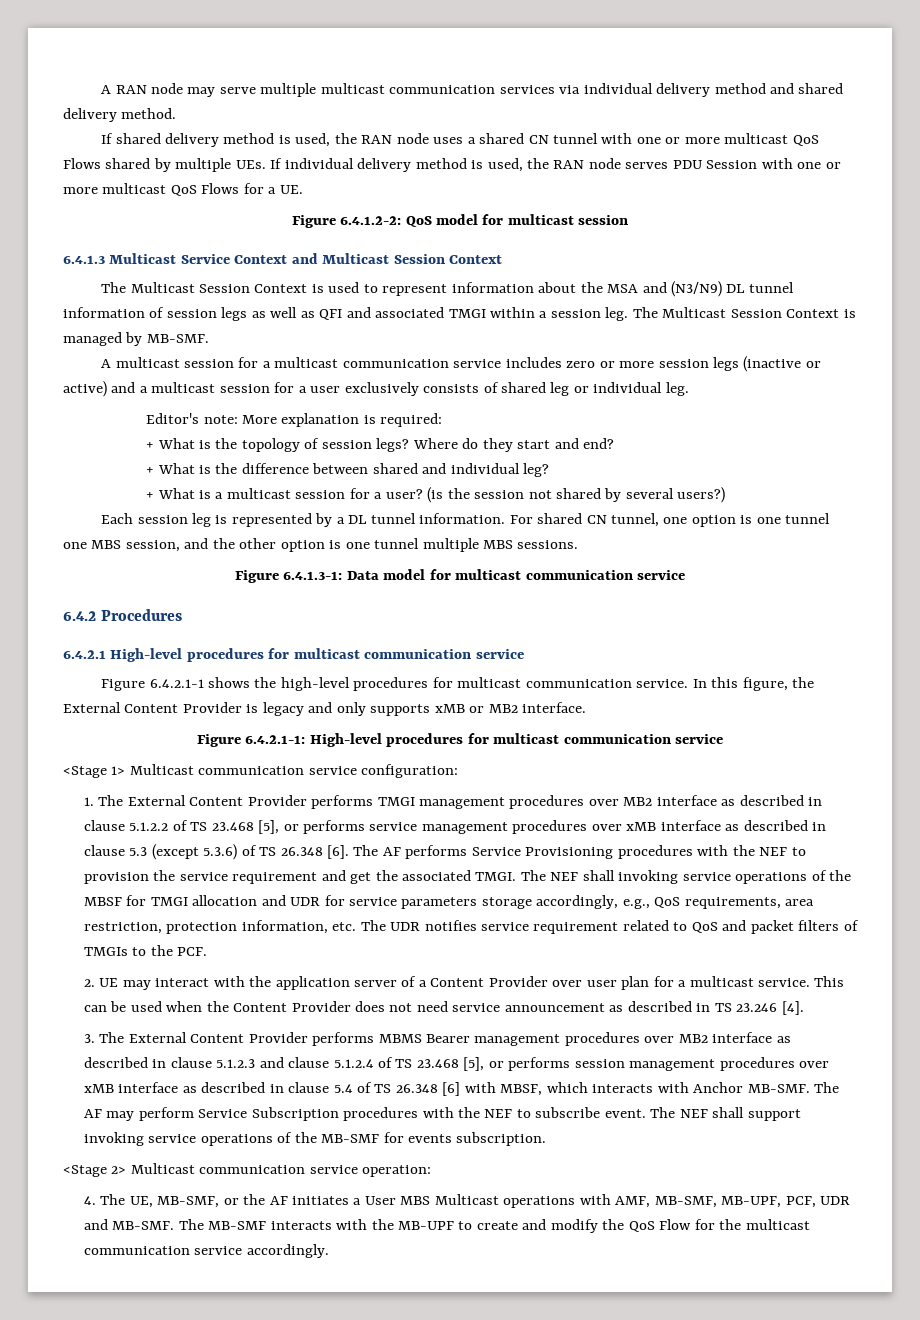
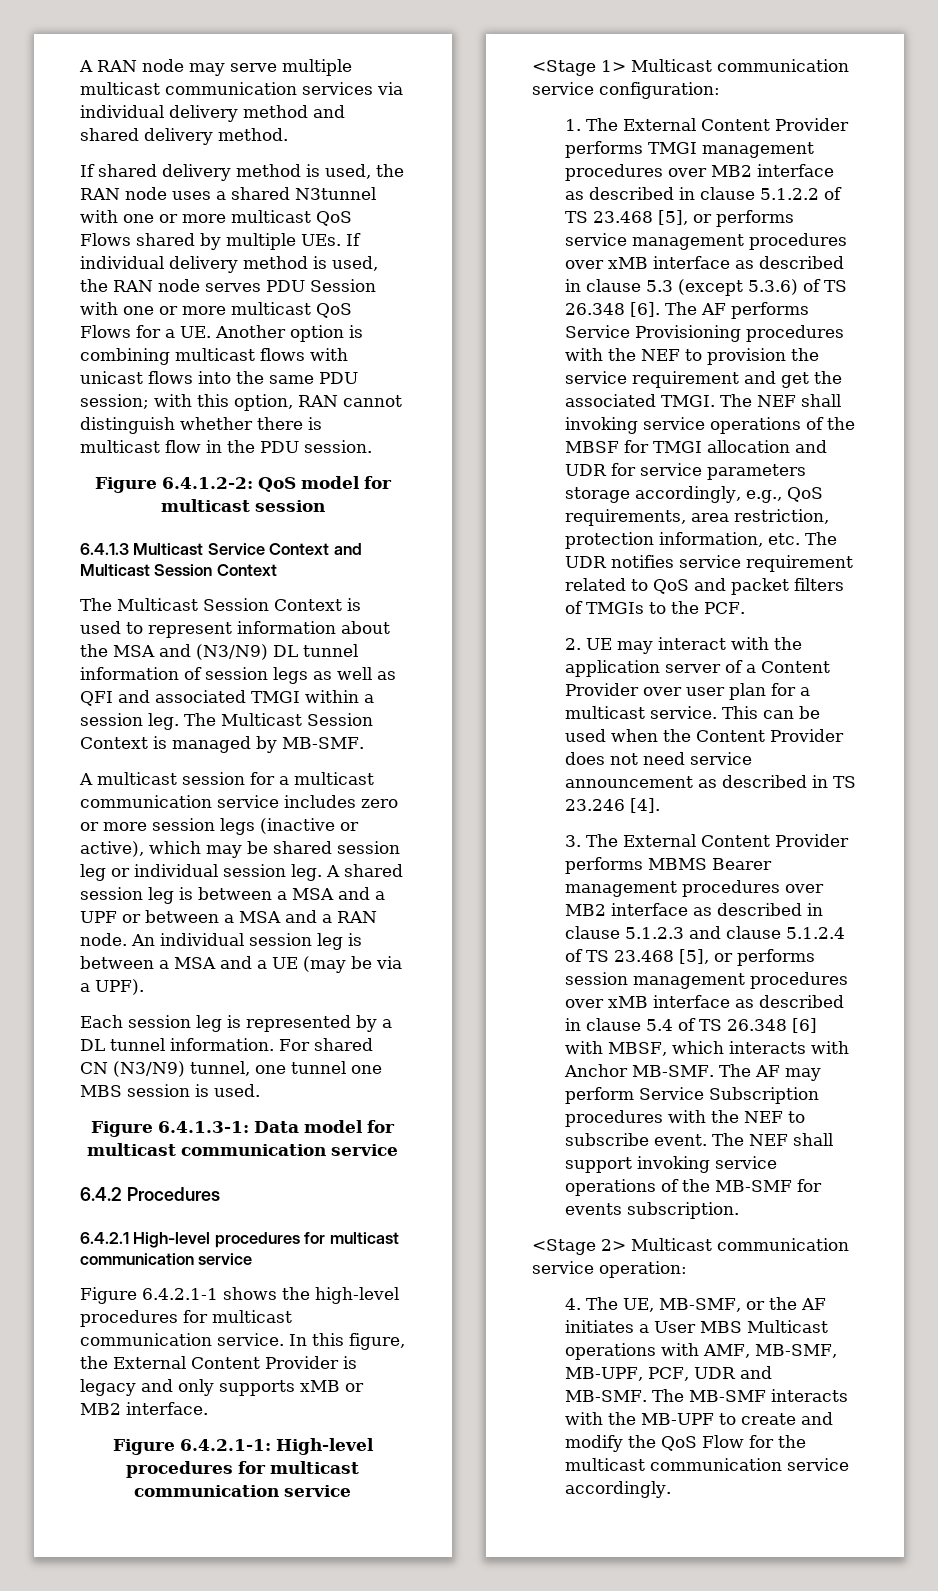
- If shared delivery method is used, the RAN node uses a shared CN tunnel with one or more multicast QoS Flows shared by multiple UEs. If individual delivery method is used, the RAN node serves PDU Session with one or more multicast QoS Flows for a UE.
+ If shared delivery method is used, the RAN node uses a shared N3tunnel with one or more multicast QoS Flows shared by multiple UEs. If individual delivery method is used, the RAN node serves PDU Session with one or more multicast QoS Flows for a UE. Another option is combining multicast flows with unicast flows into the same PDU session; with this option, RAN cannot distinguish whether there is multicast flow in the PDU session.
- A multicast session for a multicast communication service includes zero or more session legs (inactive or active) and a multicast session for a user exclusively consists of shared leg or individual leg.
- Editor's note: More explanation is required:
- + What is the topology of session legs? Where do they start and end?
- + What is the difference between shared and individual leg?
- + What is a multicast session for a user? (is the session not shared by several users?)
+ A multicast session for a multicast communication service includes zero or more session legs (inactive or active), which may be shared session leg or individual session leg. A shared session leg is between a MSA and a UPF or between a MSA and a RAN node. An individual session leg is between a MSA and a UE (may be via a UPF).
- For shared CN tunnel, one option is one tunnel one MBS session, and the other option is one tunnel multiple MBS sessions.
+ For shared CN (N3/N9) tunnel, one tunnel one MBS session is used.

